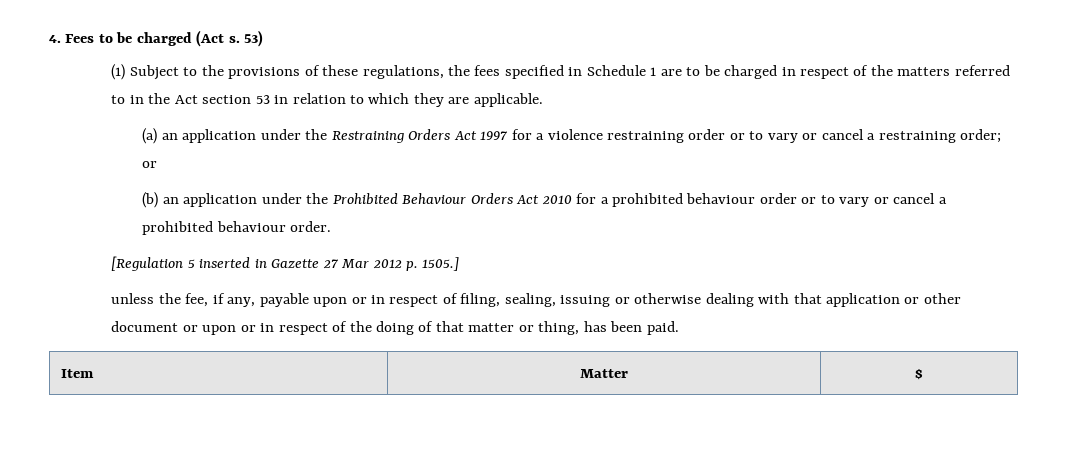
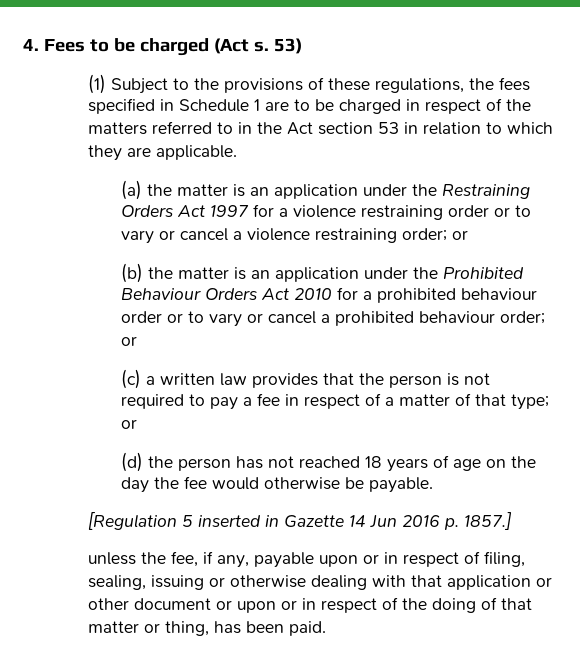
- (a) an application under the Restraining Orders Act 1997 for a violence restraining order or to vary or cancel a restraining order; or
+ (a) the matter is an application under the Restraining Orders Act 1997 for a violence restraining order or to vary or cancel a violence restraining order; or
- (b) an application under the Prohibited Behaviour Orders Act 2010 for a prohibited behaviour order or to vary or cancel a prohibited behaviour order.
+ (b) the matter is an application under the Prohibited Behaviour Orders Act 2010 for a prohibited behaviour order or to vary or cancel a prohibited behaviour order; or
+ (c) a written law provides that the person is not required to pay a fee in respect of a matter of that type; or
+ (d) the person has not reached 18 years of age on the day the fee would otherwise be payable.
- [Regulation 5 inserted in Gazette 27 Mar 2012 p. 1505.]
+ [Regulation 5 inserted in Gazette 14 Jun 2016 p. 1857.]
- Item | Matter | $

